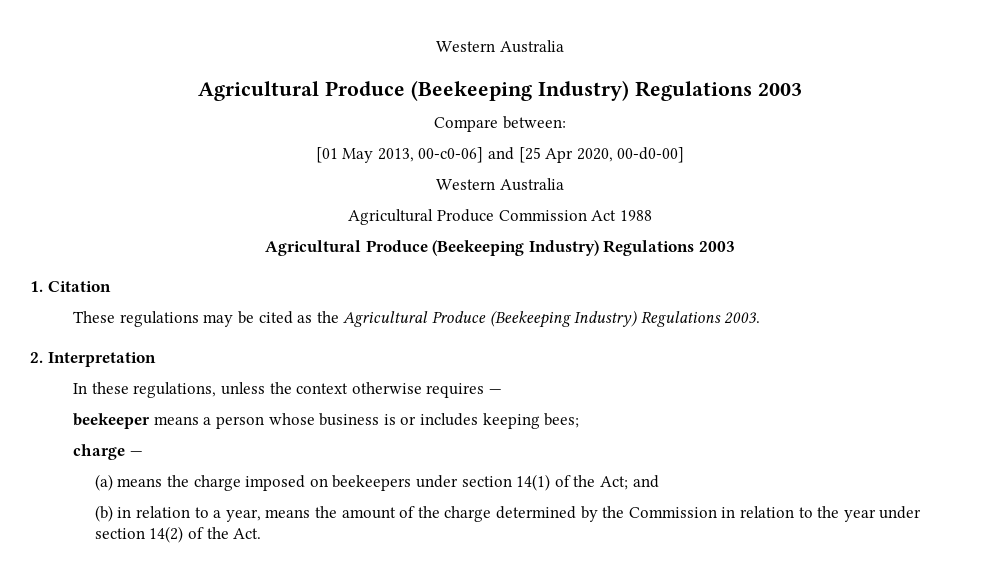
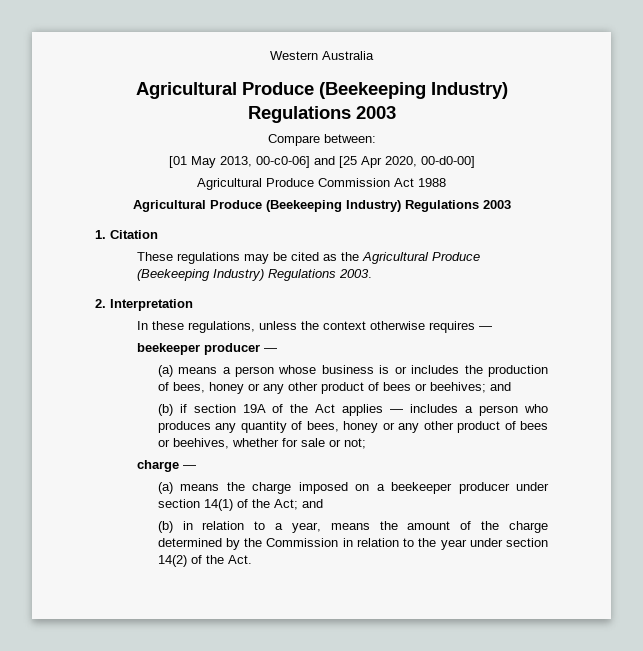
  [01 May 2013, 00-c0-06] and [25 Apr 2020, 00-d0-00]
- Western Australia
- beekeeper means a person whose business is or includes keeping bees;
+ beekeeper producer —
+ (a) means a person whose business is or includes the production of bees, honey or any other product of bees or beehives; and
+ (b) if section 19A of the Act applies — includes a person who produces any quantity of bees, honey or any other product of bees or beehives, whether for sale or not;
- (a) means the charge imposed on beekeepers under section 14(1) of the Act; and
+ (a) means the charge imposed on a beekeeper producer under section 14(1) of the Act; and

